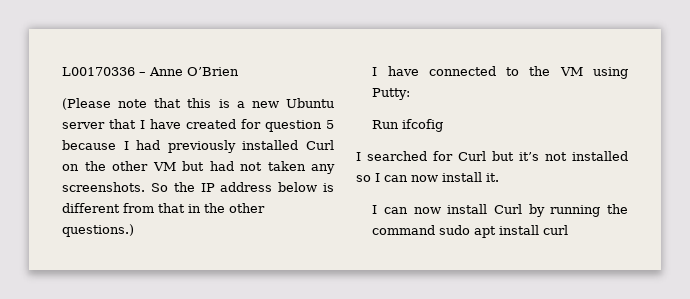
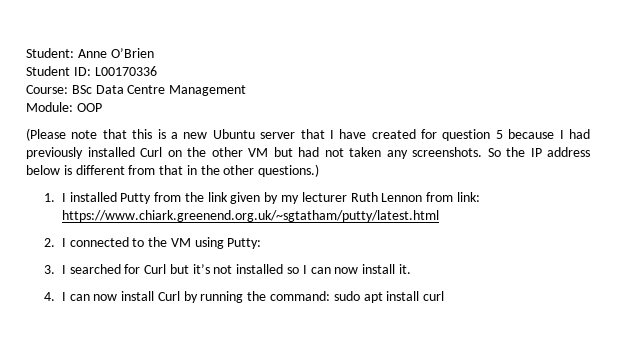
- L00170336 – Anne O’Brien
+ Student: Anne O’Brien
+ Student ID: L00170336
+ Course: BSc Data Centre Management
+ Module: OOP
- I have connected to the VM using Putty:
+ 1. I installed Putty from the link given by my lecturer Ruth Lennon from link: https://www.chiark.greenend.org.uk/~sgtatham/putty/latest.html
+ 2. I connected to the VM using Putty:
- Run ifcofig
- I searched for Curl but it’s not installed so I can now install it.
+ 3. I searched for Curl but it’s not installed so I can now install it.
- I can now install Curl by running the command sudo apt install curl
+ 4. I can now install Curl by running the command: sudo apt install curl

